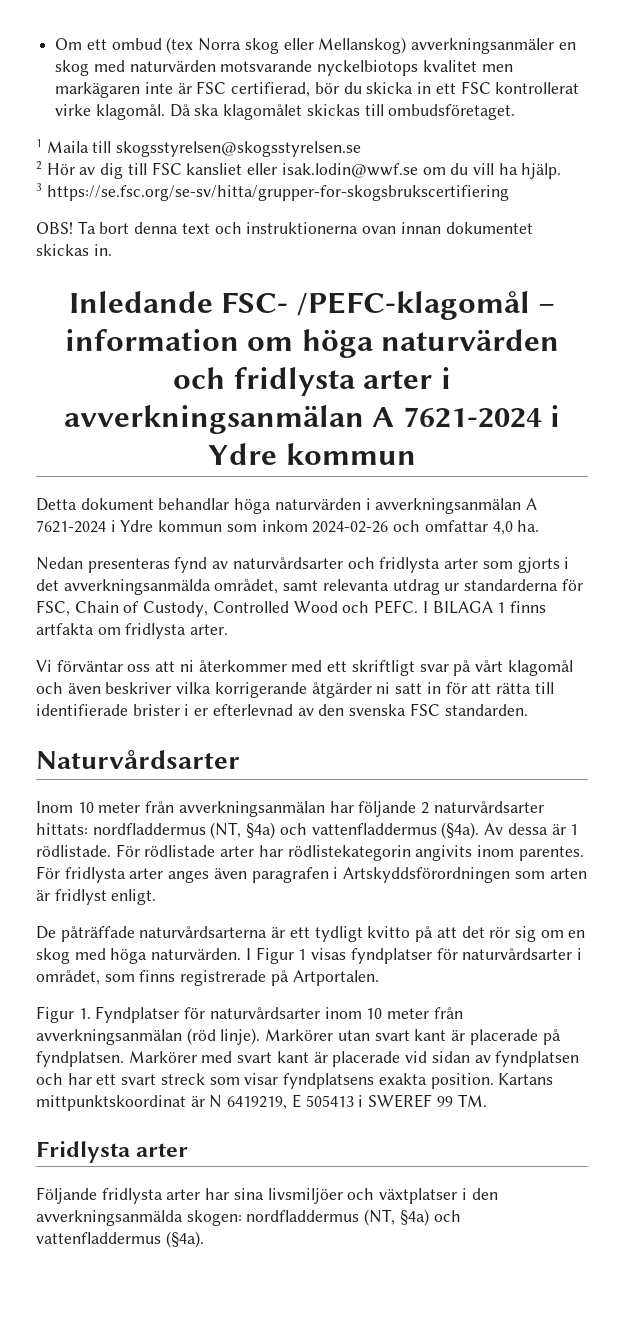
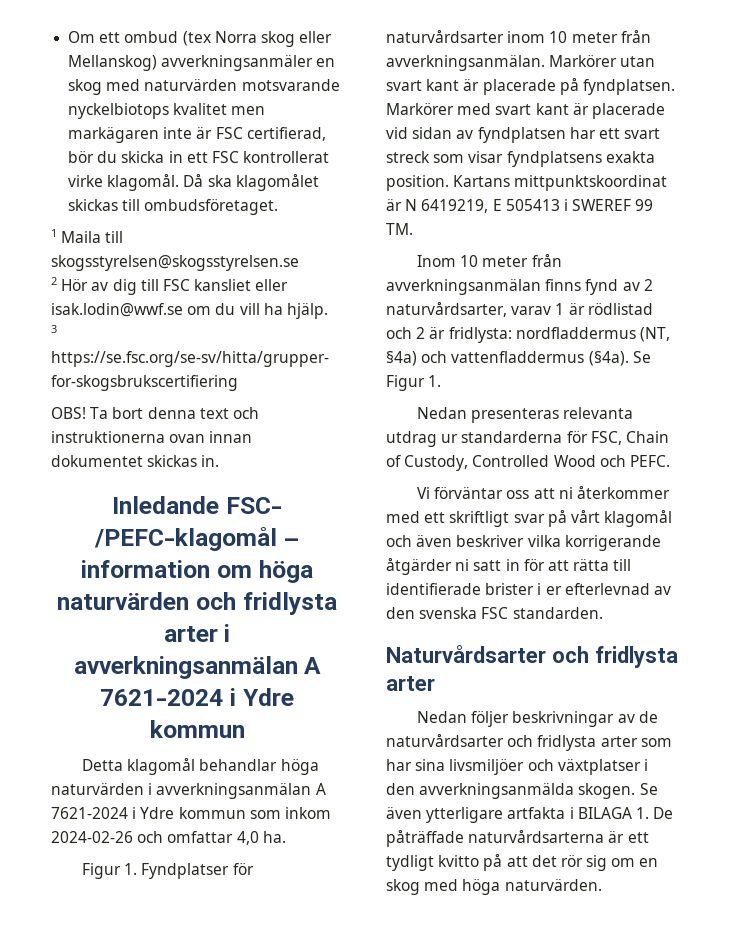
- Detta dokument behandlar höga naturvärden i avverkningsanmälan A 7621-2024 i Ydre kommun som inkom 2024-02-26 och omfattar 4,0 ha.
+ Detta klagomål behandlar höga naturvärden i avverkningsanmälan A 7621-2024 i Ydre kommun som inkom 2024-02-26 och omfattar 4,0 ha.
- Nedan presenteras fynd av naturvårdsarter och fridlysta arter som gjorts i det avverkningsanmälda området, samt relevanta utdrag ur standarderna för FSC, Chain of Custody, Controlled Wood och PEFC. I BILAGA 1 finns artfakta om fridlysta arter.
+ Figur 1. Fyndplatser för naturvårdsarter inom 10 meter från avverkningsanmälan. Markörer utan svart kant är placerade på fyndplatsen. Markörer med svart kant är placerade vid sidan av fyndplatsen har ett svart streck som visar fyndplatsens exakta position. Kartans mittpunktskoordinat är N 6419219, E 505413 i SWEREF 99 TM.
+ Inom 10 meter från avverkningsanmälan finns fynd av 2 naturvårdsarter, varav 1 är rödlistad och 2 är fridlysta: nordfladdermus (NT, §4a) och vattenfladdermus (§4a). Se Figur 1.
+ Nedan presenteras relevanta utdrag ur standarderna för FSC, Chain of Custody, Controlled Wood och PEFC.
- Naturvårdsarter
- Inom 10 meter från avverkningsanmälan har följande 2 naturvårdsarter hittats: nordfladdermus (NT, §4a) och vattenfladdermus (§4a). Av dessa är 1 rödlistade. För rödlistade arter har rödlistekategorin angivits inom parentes. För fridlysta arter anges även paragrafen i Artskyddsförordningen som arten är fridlyst enligt.
- De påträffade naturvårdsarterna är ett tydligt kvitto på att det rör sig om en skog med höga naturvärden. I Figur 1 visas fyndplatser för naturvårdsarter i området, som finns registrerade på Artportalen.
- Figur 1. Fyndplatser för naturvårdsarter inom 10 meter från avverkningsanmälan (röd linje). Markörer utan svart kant är placerade på fyndplatsen. Markörer med svart kant är placerade vid sidan av fyndplatsen och har ett svart streck som visar fyndplatsens exakta position. Kartans mittpunktskoordinat är N 6419219, E 505413 i SWEREF 99 TM.
- Fridlysta arter
- Följande fridlysta arter har sina livsmiljöer och växtplatser i den avverkningsanmälda skogen: nordfladdermus (NT, §4a) och vattenfladdermus (§4a).
+ Naturvårdsarter och fridlysta arter
+ Nedan följer beskrivningar av de naturvårdsarter och fridlysta arter som har sina livsmiljöer och växtplatser i den avverkningsanmälda skogen. Se även ytterligare artfakta i BILAGA 1. De påträffade naturvårdsarterna är ett tydligt kvitto på att det rör sig om en skog med höga naturvärden.

